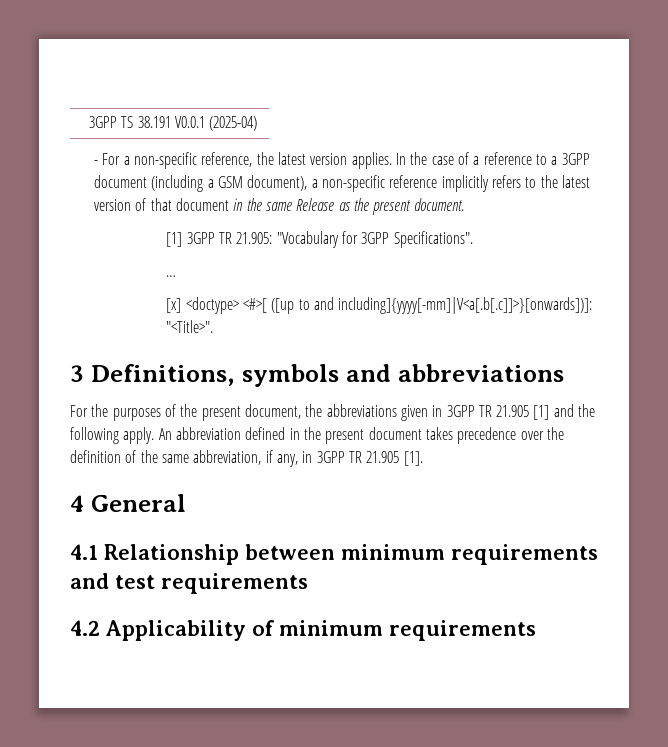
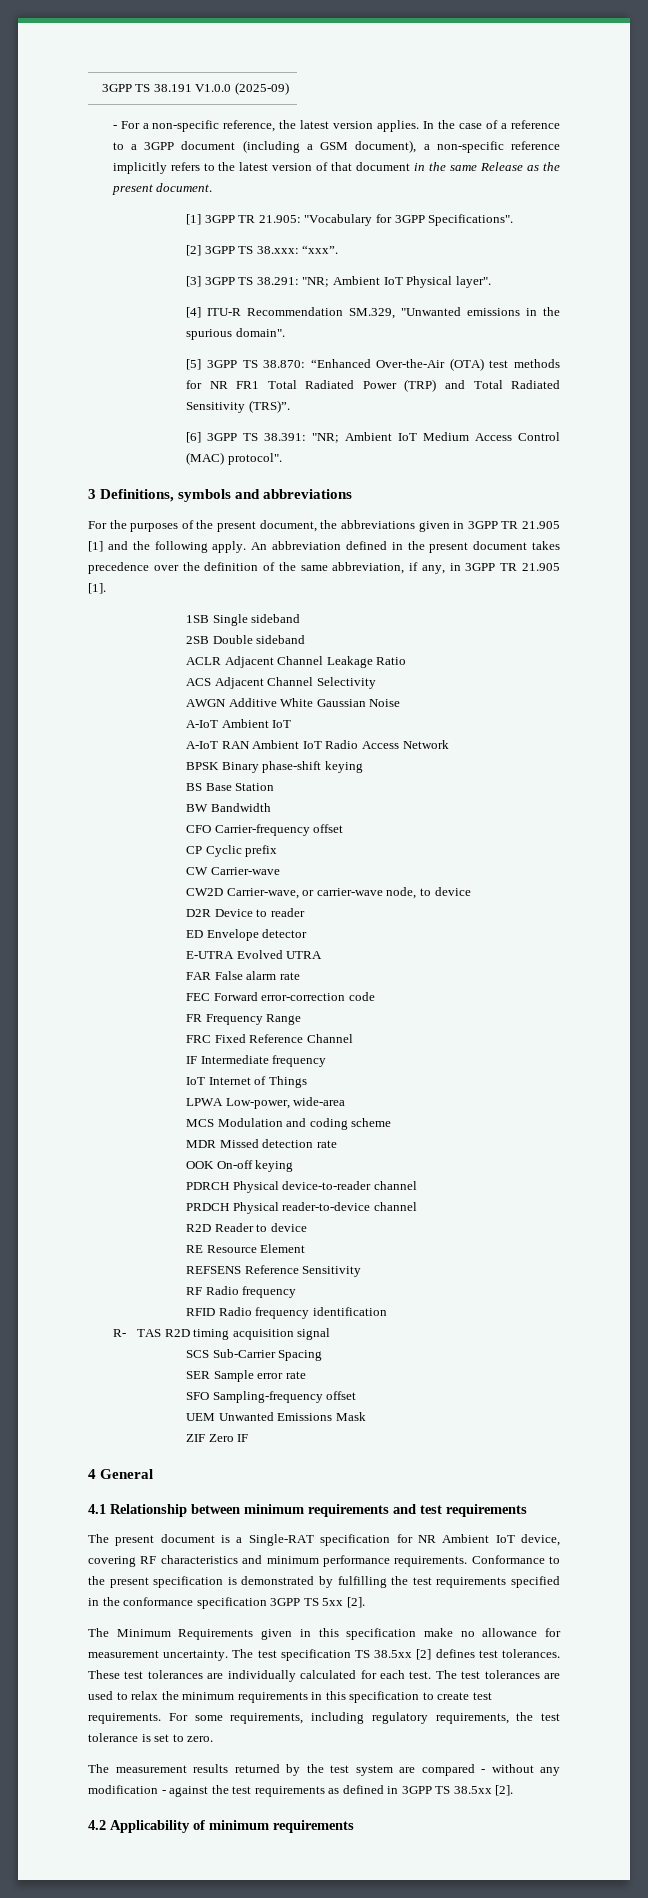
- 3GPP TS 38.191 V0.0.1 (2025-04)
+ 3GPP TS 38.191 V1.0.0 (2025-09)
- …
- [x] <doctype> <#>[ ([up to and including]{yyyy[-mm]|V<a[.b[.c]]>}[onwards])]: "<Title>".
+ [2] 3GPP TS 38.xxx: “xxx”.
+ [3] 3GPP TS 38.291: "NR; Ambient IoT Physical layer".
+ [4] ITU-R Recommendation SM.329, "Unwanted emissions in the spurious domain".
+ [5] 3GPP TS 38.870: “Enhanced Over-the-Air (OTA) test methods for NR FR1 Total Radiated Power (TRP) and Total Radiated Sensitivity (TRS)”.
+ [6] 3GPP TS 38.391: "NR; Ambient IoT Medium Access Control (MAC) protocol".
+ 1SB Single sideband
+ 2SB Double sideband
+ ACLR Adjacent Channel Leakage Ratio
+ ACS Adjacent Channel Selectivity
+ AWGN Additive White Gaussian Noise
+ A-IoT Ambient IoT
+ A-IoT RAN Ambient IoT Radio Access Network
+ BPSK Binary phase-shift keying
+ BS Base Station
+ BW Bandwidth
+ CFO Carrier-frequency offset
+ CP Cyclic prefix
+ CW Carrier-wave
+ CW2D Carrier-wave, or carrier-wave node, to device
+ D2R Device to reader
+ ED Envelope detector
+ E-UTRA Evolved UTRA
+ FAR False alarm rate
+ FEC Forward error-correction code
+ FR Frequency Range
+ FRC Fixed Reference Channel
+ IF Intermediate frequency
+ IoT Internet of Things
+ LPWA Low-power, wide-area
+ MCS Modulation and coding scheme
+ MDR Missed detection rate
+ OOK On-off keying
+ PDRCH Physical device-to-reader channel
+ PRDCH Physical reader-to-device channel
+ R2D Reader to device
+ RE Resource Element
+ REFSENS Reference Sensitivity
+ RF Radio frequency
+ RFID Radio frequency identification
+ R- TAS R2D timing acquisition signal
+ SCS Sub-Carrier Spacing
+ SER Sample error rate
+ SFO Sampling-frequency offset
+ UEM Unwanted Emissions Mask
+ ZIF Zero IF
+ The present document is a Single-RAT specification for NR Ambient IoT device, covering RF characteristics and minimum performance requirements. Conformance to the present specification is demonstrated by fulfilling the test requirements specified in the conformance specification 3GPP TS 5xx [2].
+ The Minimum Requirements given in this specification make no allowance for measurement uncertainty. The test specification TS 38.5xx [2] defines test tolerances. These test tolerances are individually calculated for each test. The test tolerances are used to relax the minimum requirements in this specification to create test requirements. For some requirements, including regulatory requirements, the test tolerance is set to zero.
+ The measurement results returned by the test system are compared - without any modification - against the test requirements as defined in 3GPP TS 38.5xx [2].

